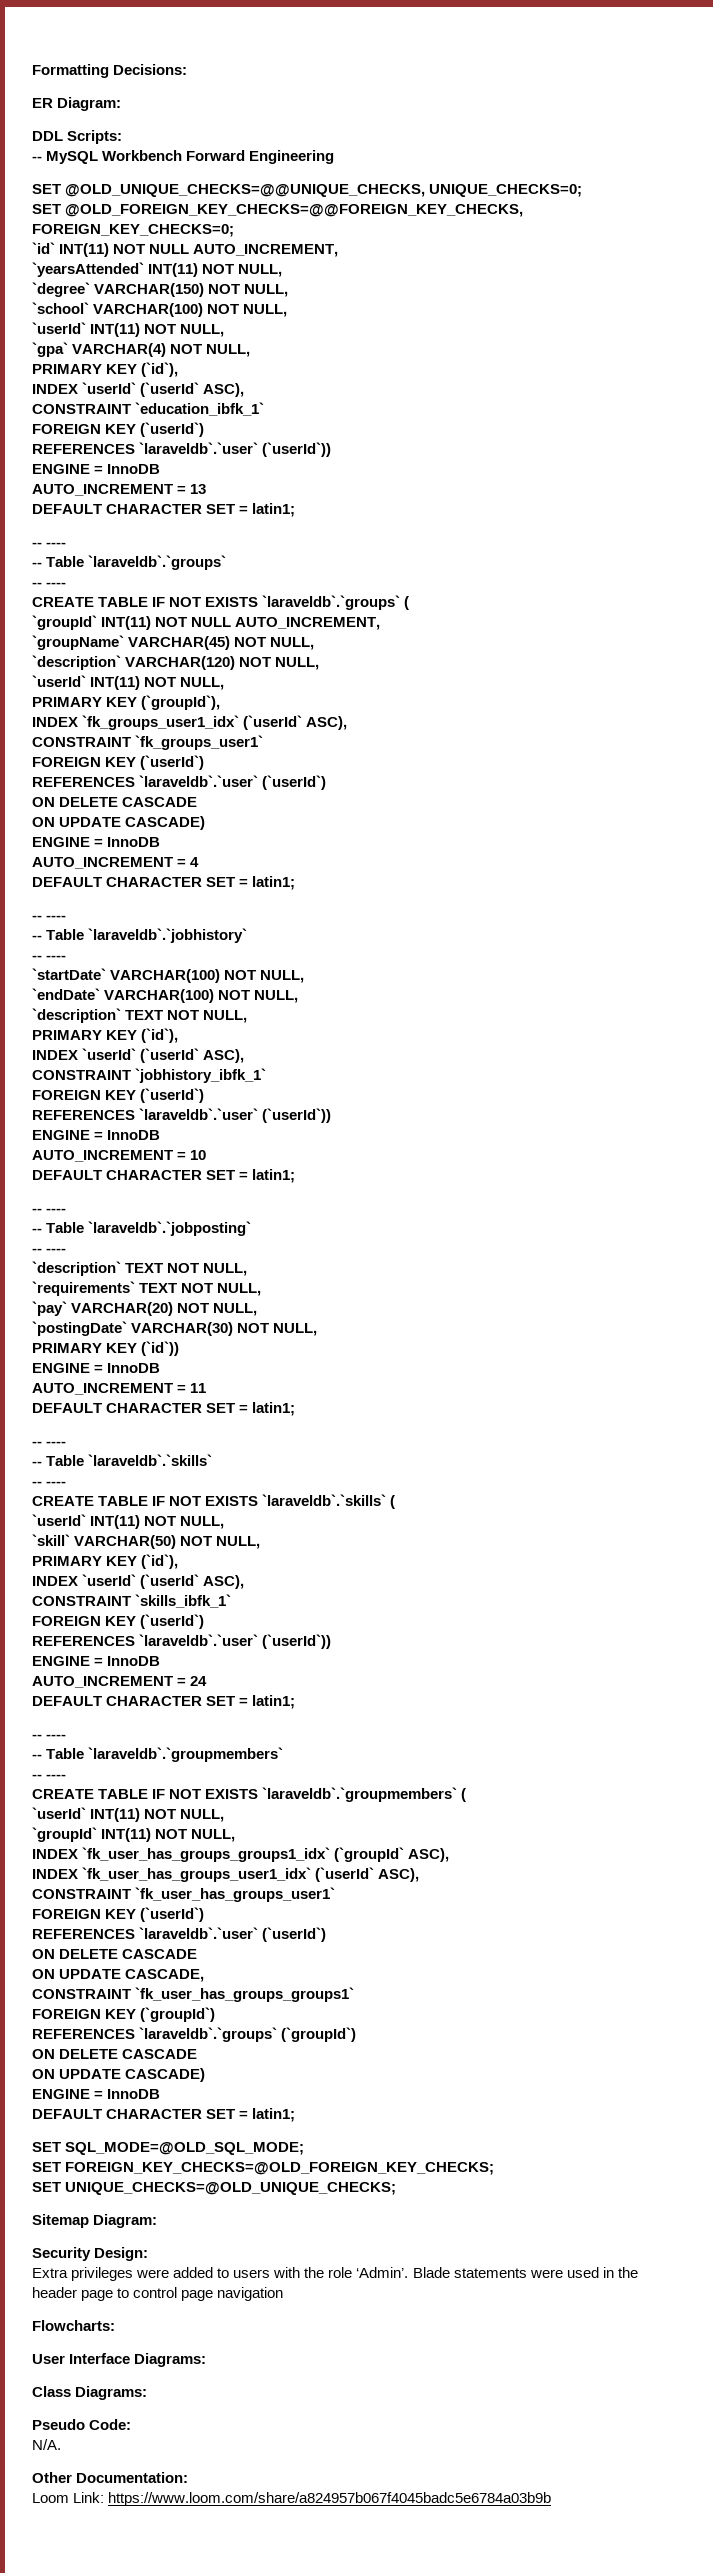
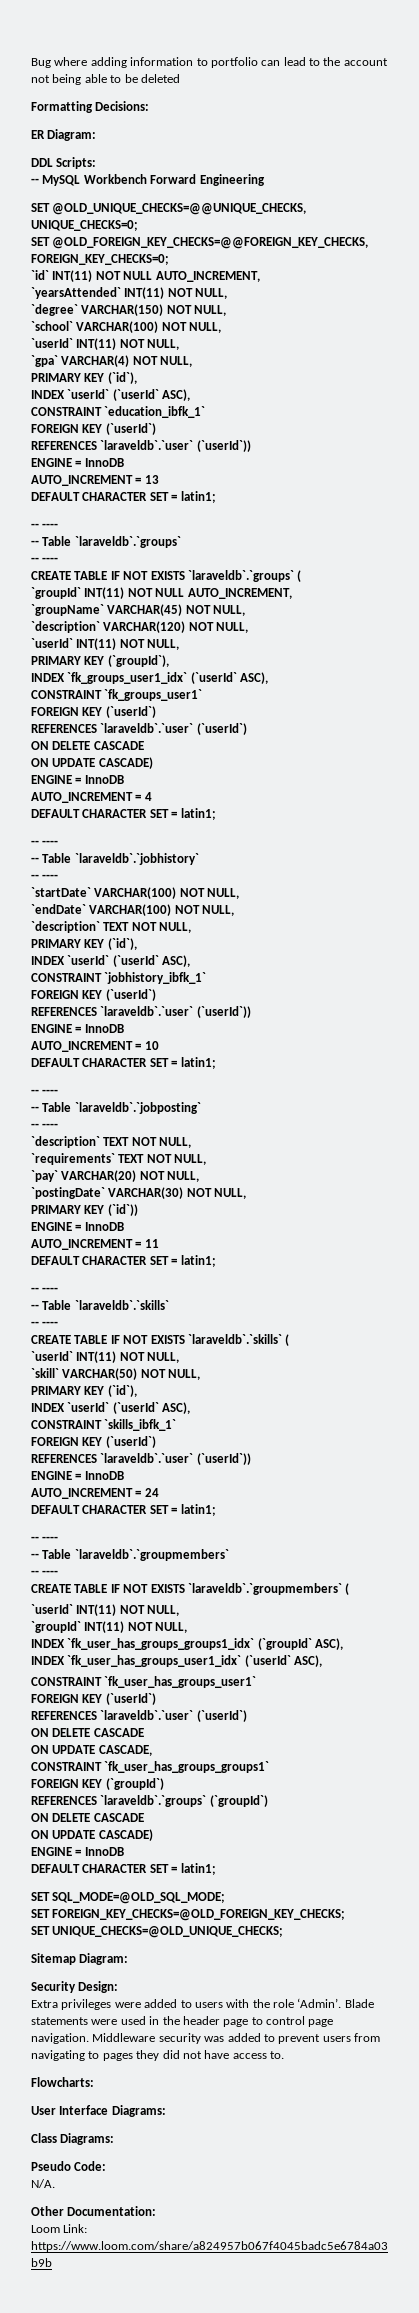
+ Bug where adding information to portfolio can lead to the account not being able to be deleted
- Blade statements were used in the header page to control page navigation
+ Blade statements were used in the header page to control page navigation. Middleware security was added to prevent users from navigating to pages they did not have access to.

